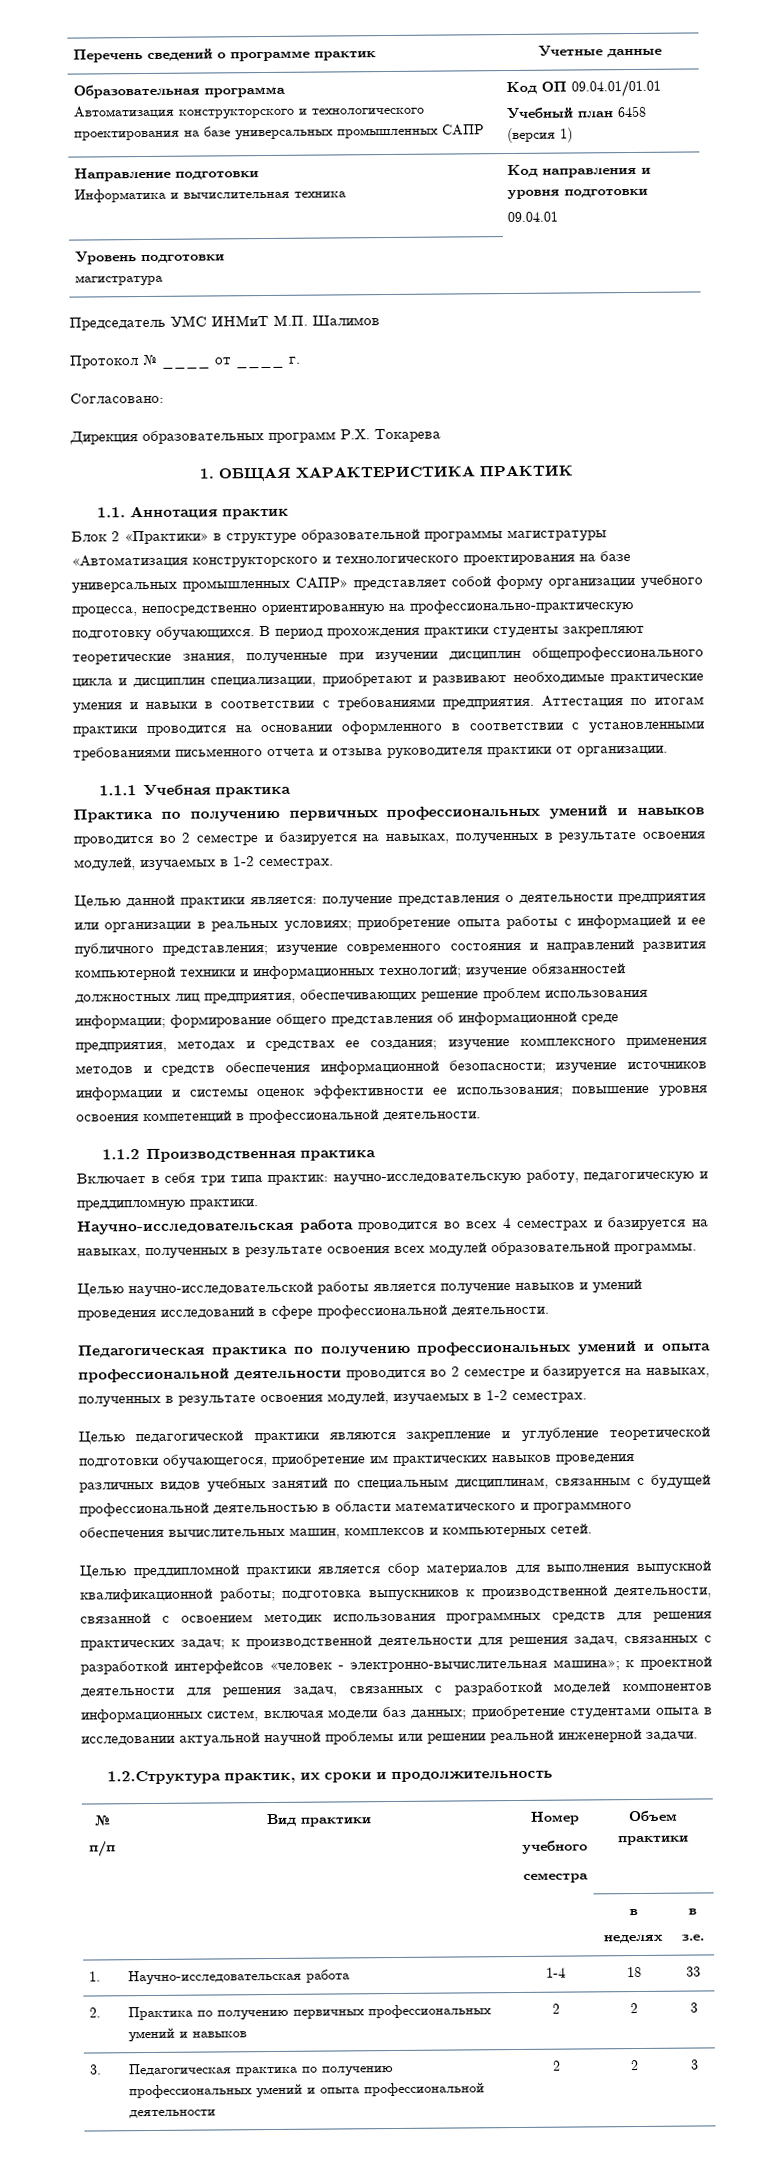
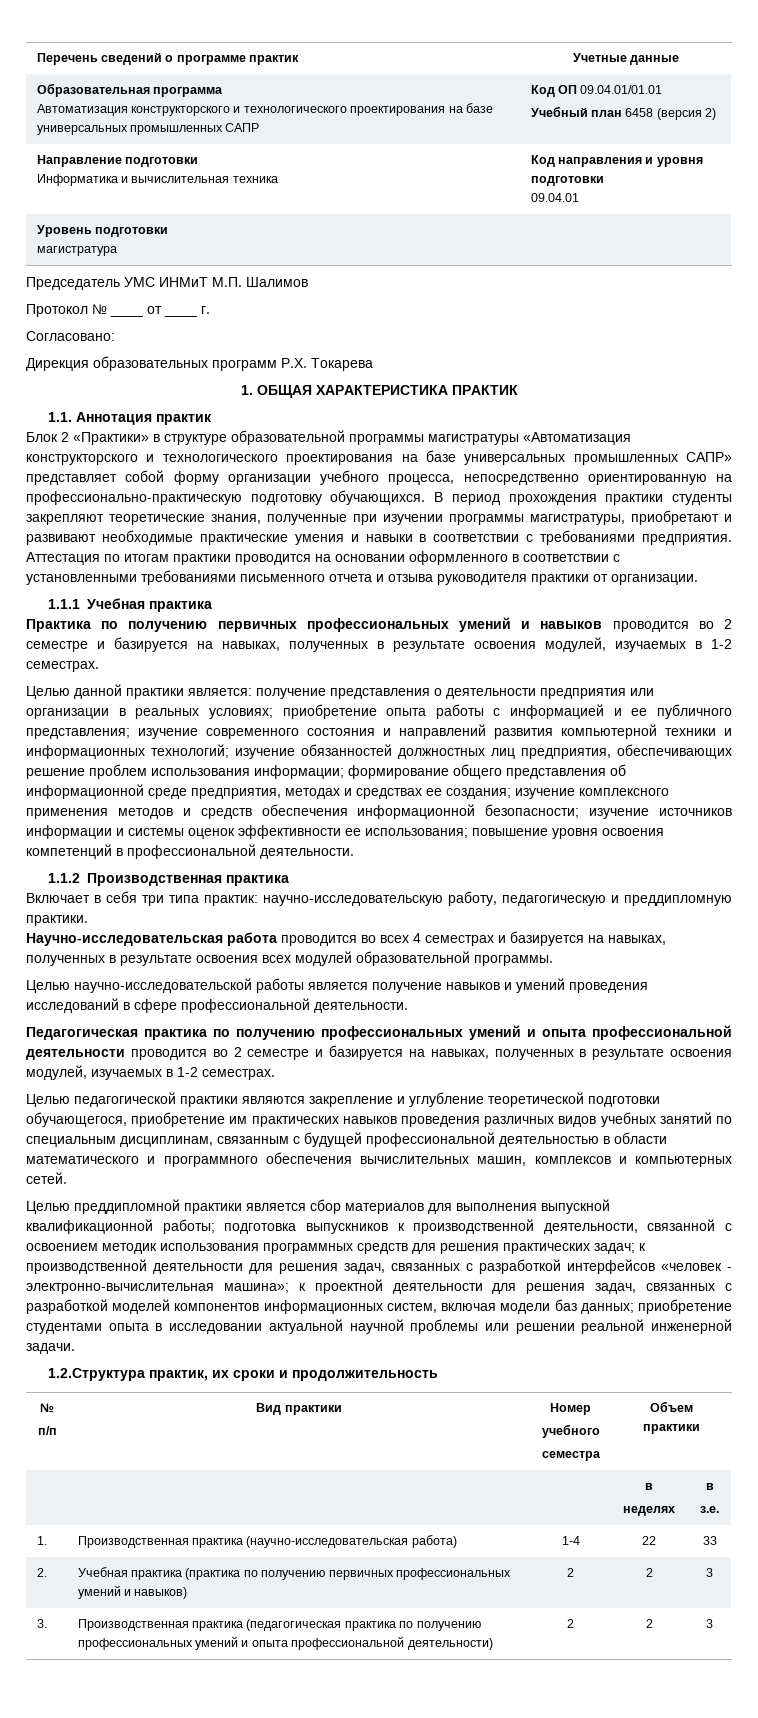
  Образовательная программа
  Автоматизация конструкторского и технологического проектирования на базе универсальных промышленных САПР | Код ОП 09.04.01/01.01
- Учебный план 6458 (версия 1)
+ Учебный план 6458 (версия 2)
- В период прохождения практики студенты закрепляют теоретические знания, полученные при изучении дисциплин общепрофессионального цикла и дисциплин специализации, приобретают и развивают необходимые практические умения и навыки в соответствии с требованиями предприятия.
+ В период прохождения практики студенты закрепляют теоретические знания, полученные при изучении программы магистратуры, приобретают и развивают необходимые практические умения и навыки в соответствии с требованиями предприятия.
- 1. | Научно-исследовательская работа | 1-4 | 18 | 33
+ 1. | Производственная практика (научно-исследовательская работа) | 1-4 | 22 | 33
- 2. | Практика по получению первичных профессиональных умений и навыков | 2 | 2 | 3
+ 2. | Учебная практика (практика по получению первичных профессиональных умений и навыков) | 2 | 2 | 3
- 3. | Педагогическая практика по получению профессиональных умений и опыта профессиональной деятельности | 2 | 2 | 3
+ 3. | Производственная практика (педагогическая практика по получению профессиональных умений и опыта профессиональной деятельности) | 2 | 2 | 3

